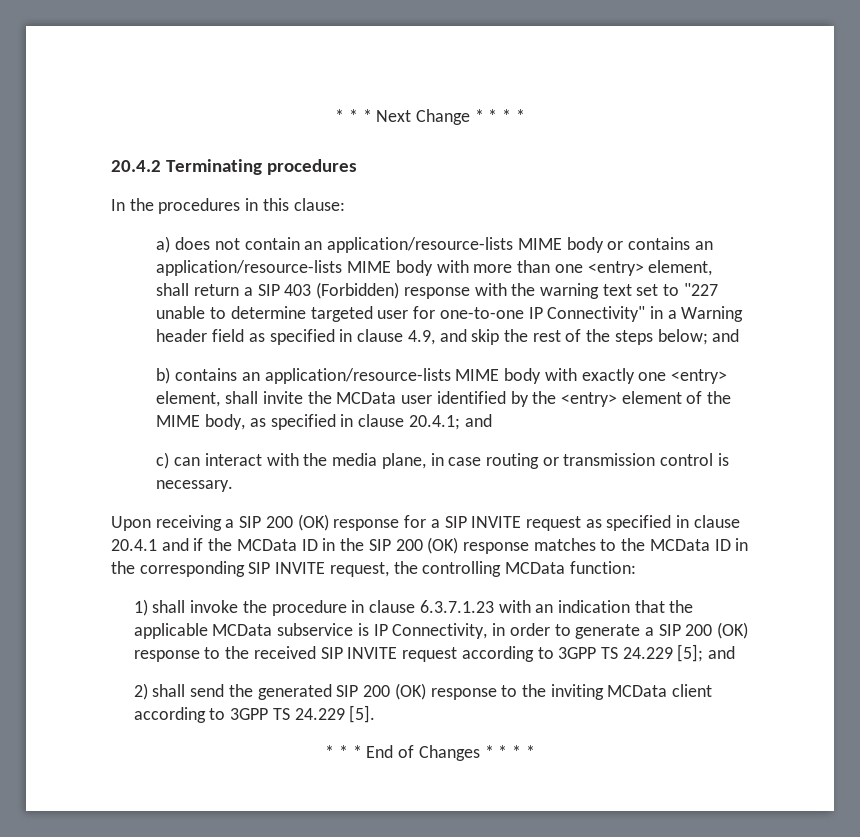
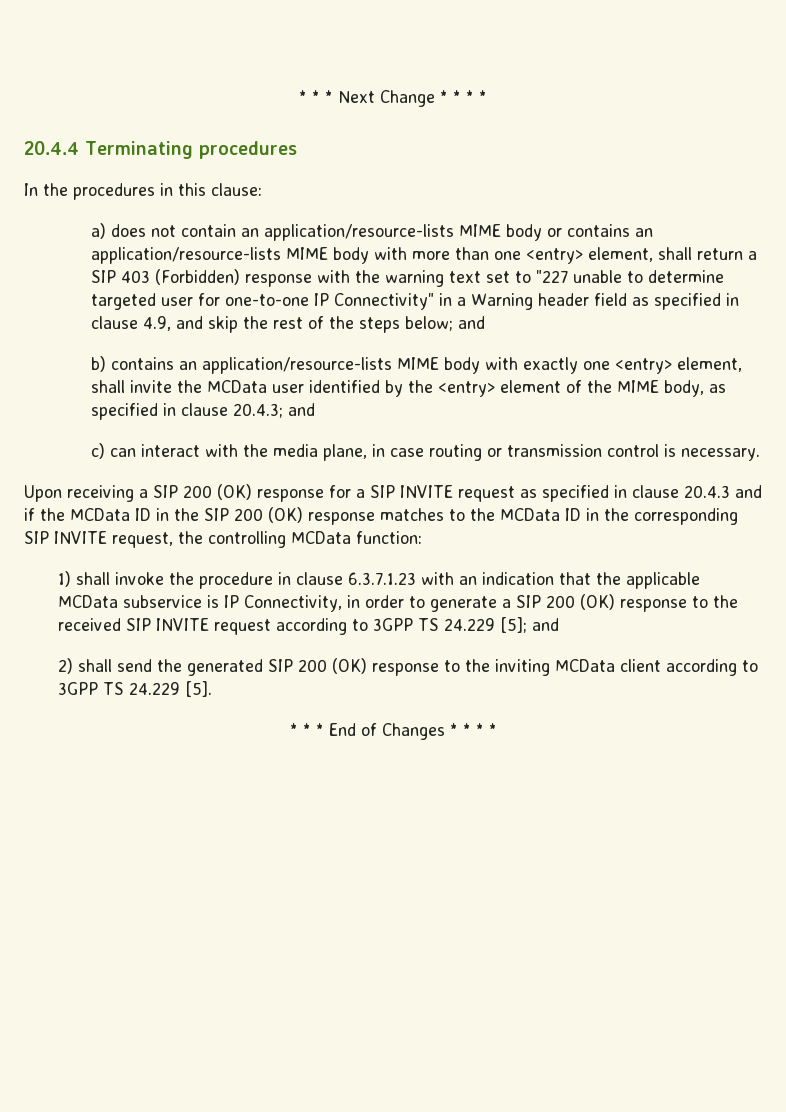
- 20.4.2 Terminating procedures
+ 20.4.4 Terminating procedures
- b) contains an application/resource-lists MIME body with exactly one <entry> element, shall invite the MCData user identified by the <entry> element of the MIME body, as specified in clause 20.4.1; and
+ b) contains an application/resource-lists MIME body with exactly one <entry> element, shall invite the MCData user identified by the <entry> element of the MIME body, as specified in clause 20.4.3; and
- Upon receiving a SIP 200 (OK) response for a SIP INVITE request as specified in clause 20.4.1 and if the MCData ID in the SIP 200 (OK) response matches to the MCData ID in the corresponding SIP INVITE request, the controlling MCData function:
+ Upon receiving a SIP 200 (OK) response for a SIP INVITE request as specified in clause 20.4.3 and if the MCData ID in the SIP 200 (OK) response matches to the MCData ID in the corresponding SIP INVITE request, the controlling MCData function:

